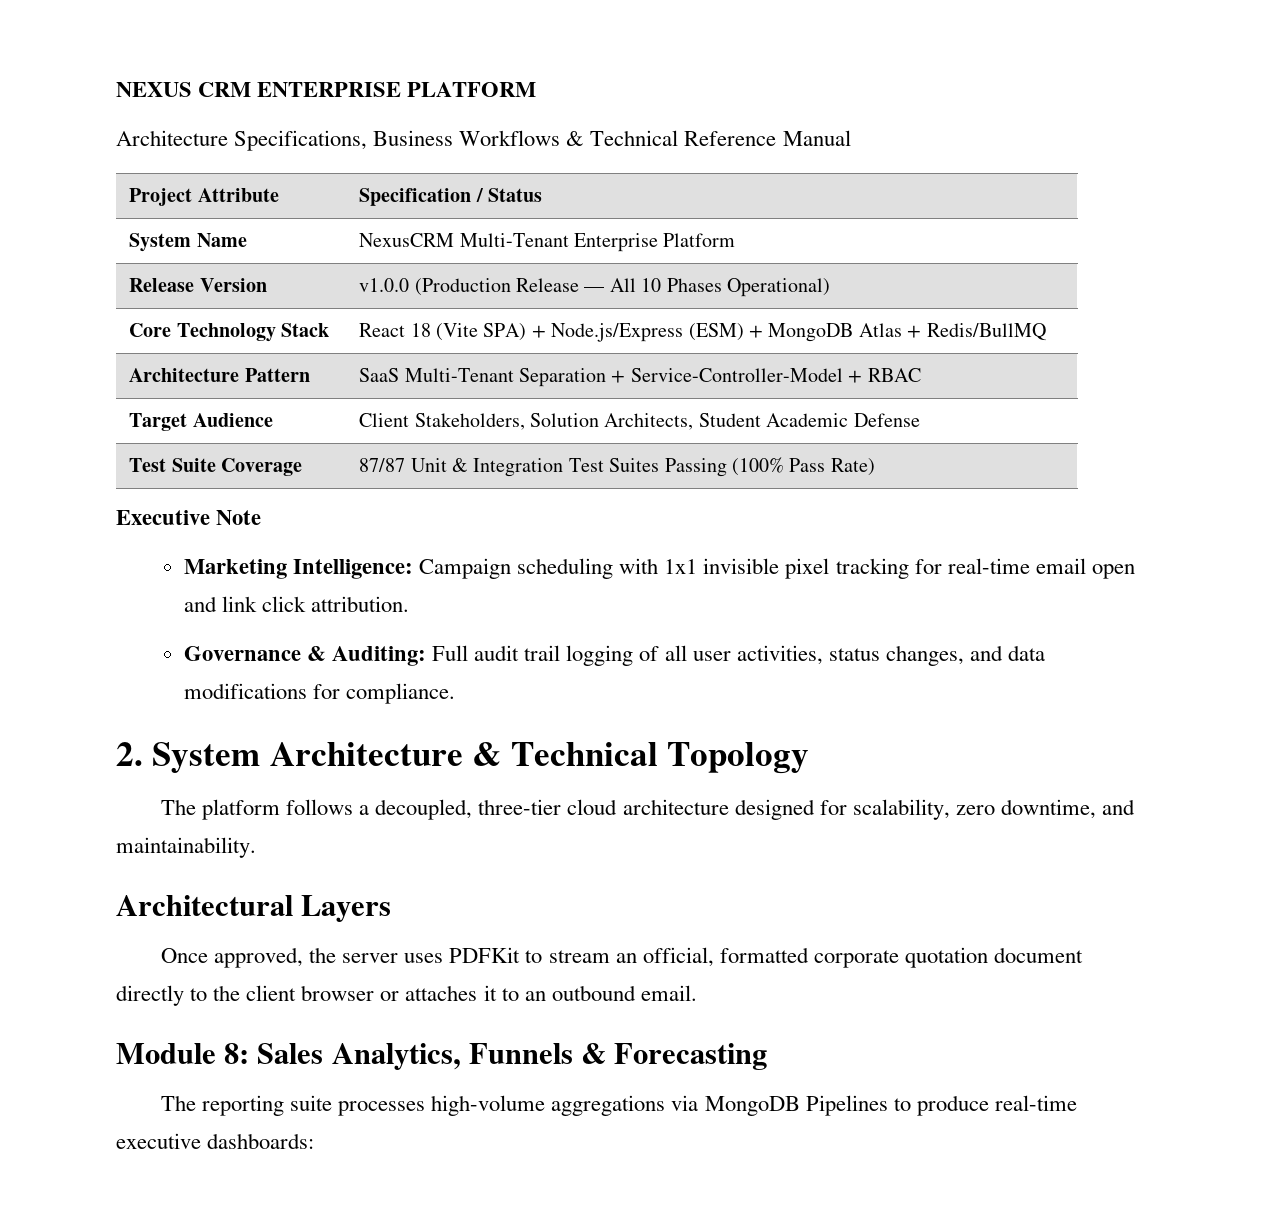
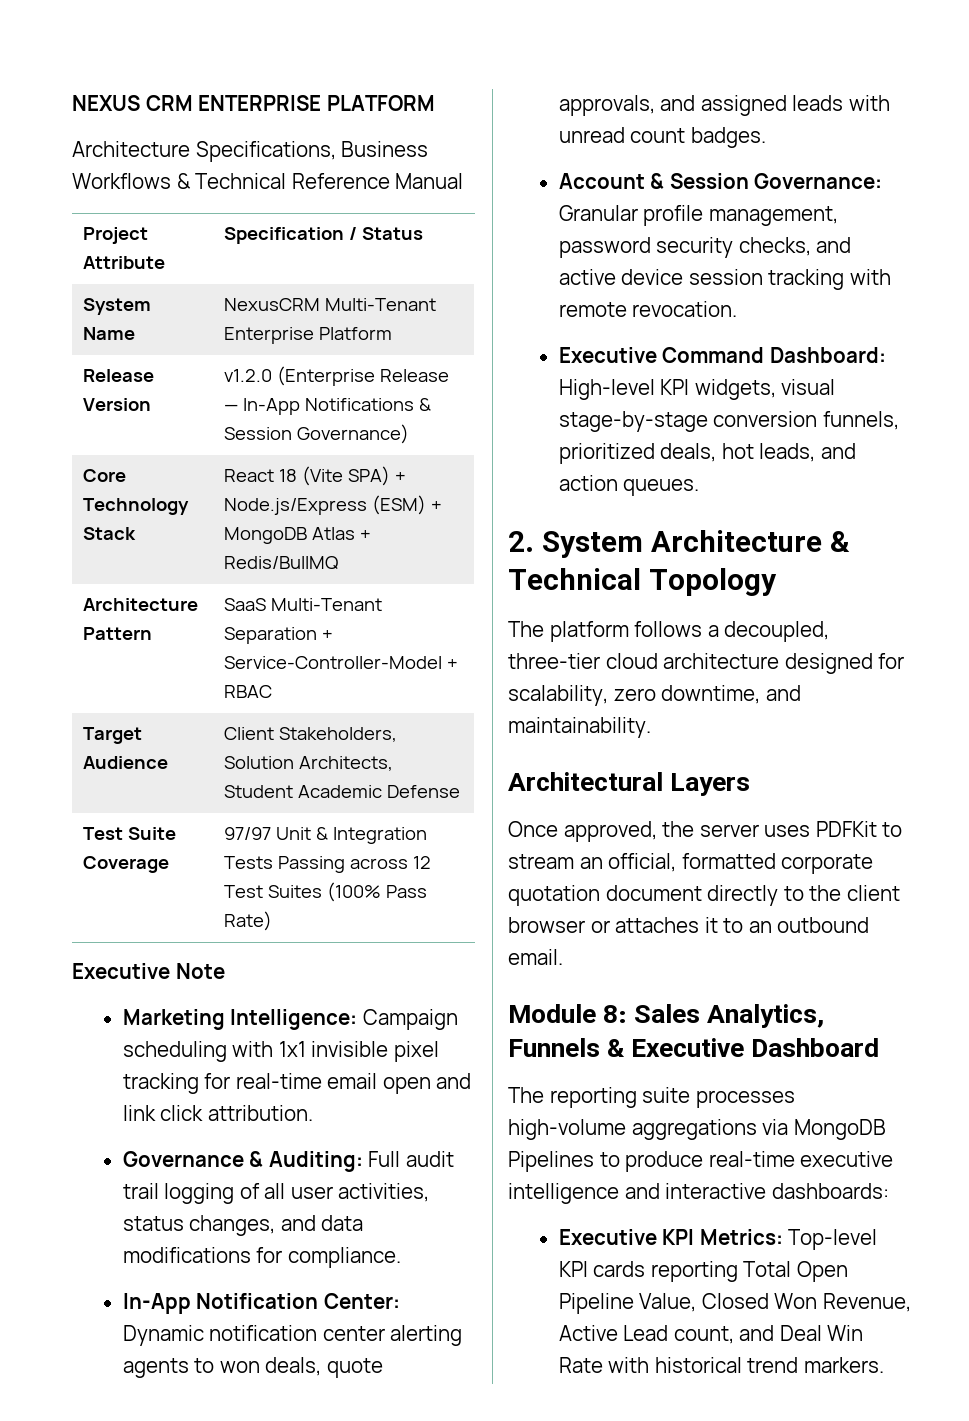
- Release Version | v1.0.0 (Production Release — All 10 Phases Operational)
+ Release Version | v1.2.0 (Enterprise Release — In-App Notifications & Session Governance)
- Test Suite Coverage | 87/87 Unit & Integration Test Suites Passing (100% Pass Rate)
+ Test Suite Coverage | 97/97 Unit & Integration Tests Passing across 12 Test Suites (100% Pass Rate)
+ In-App Notification Center: Dynamic notification center alerting agents to won deals, quote approvals, and assigned leads with unread count badges.
+ Account & Session Governance: Granular profile management, password security checks, and active device session tracking with remote revocation.
+ Executive Command Dashboard: High-level KPI widgets, visual stage-by-stage conversion funnels, prioritized deals, hot leads, and action queues.
- Module 8: Sales Analytics, Funnels & Forecasting
+ Module 8: Sales Analytics, Funnels & Executive Dashboard
- The reporting suite processes high-volume aggregations via MongoDB Pipelines to produce real-time executive dashboards:
+ The reporting suite processes high-volume aggregations via MongoDB Pipelines to produce real-time executive intelligence and interactive dashboards:
+ Executive KPI Metrics: Top-level KPI cards reporting Total Open Pipeline Value, Closed Won Revenue, Active Lead count, and Deal Win Rate with historical trend markers.

